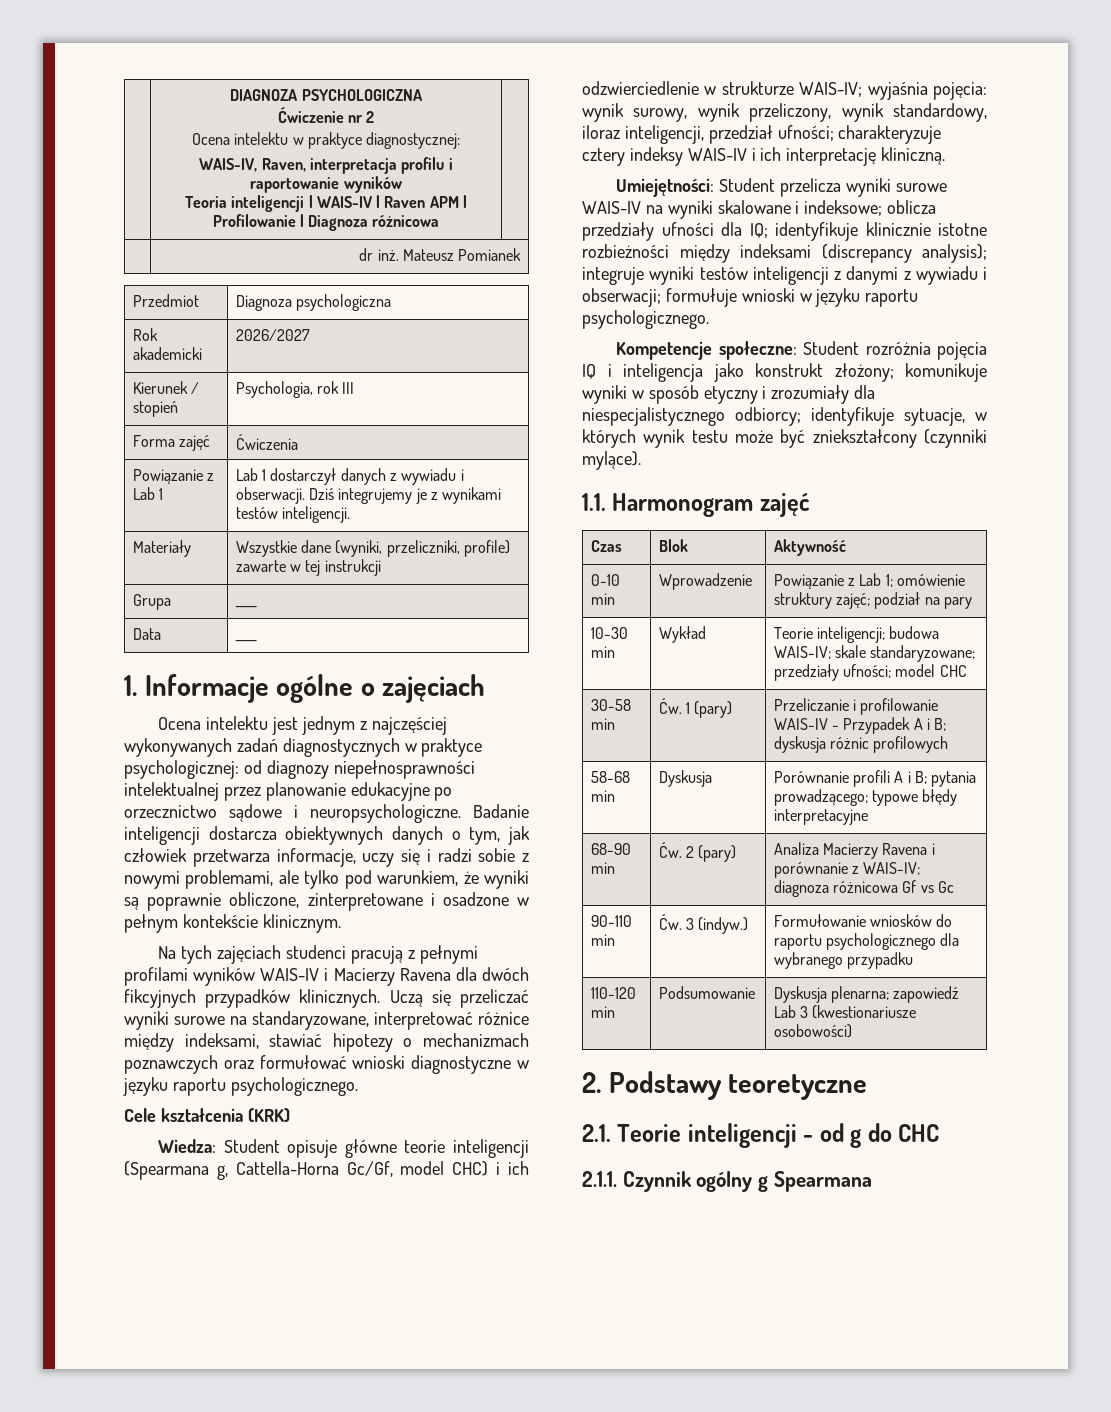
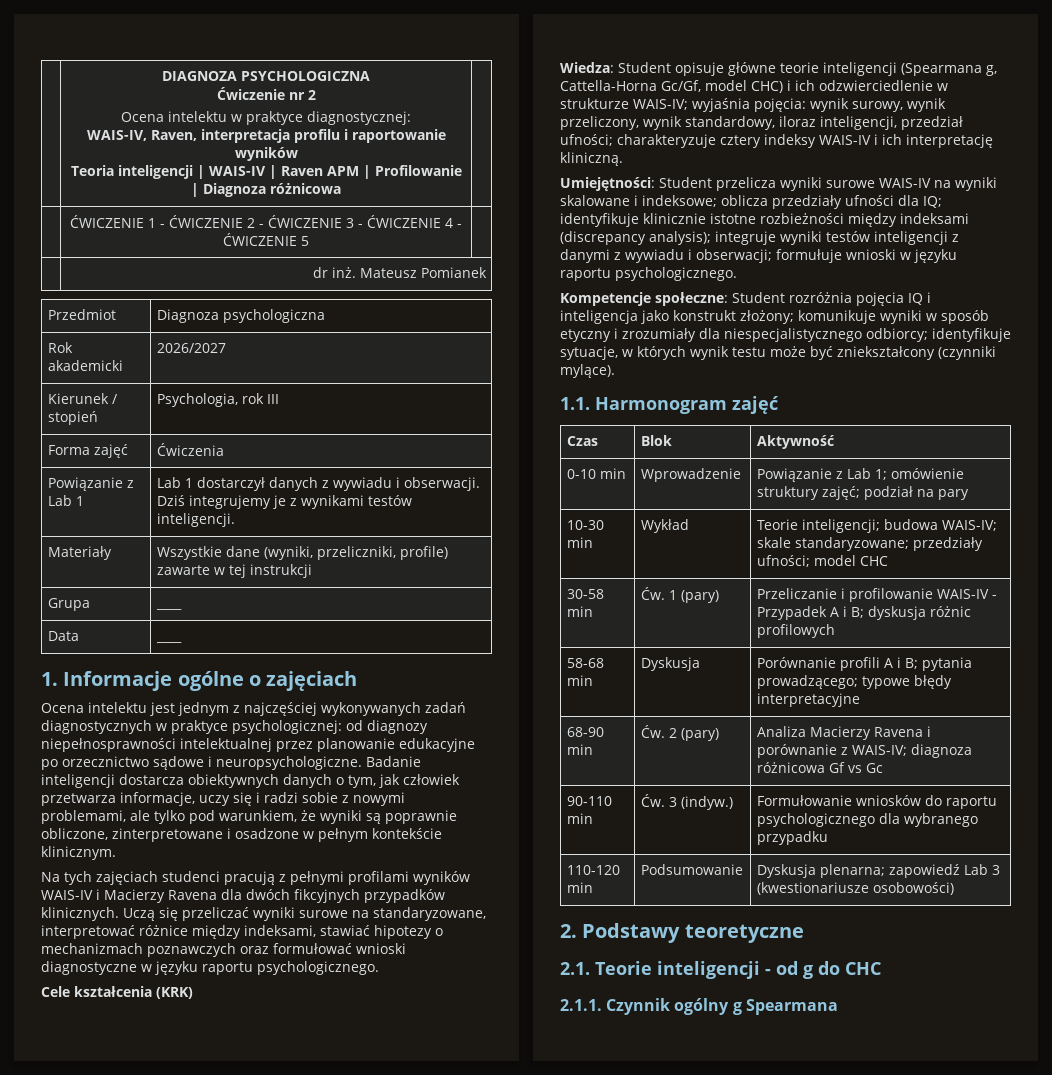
+ | ĆWICZENIE 1 - ĆWICZENIE 2 - ĆWICZENIE 3 - ĆWICZENIE 4 - ĆWICZENIE 5 |

